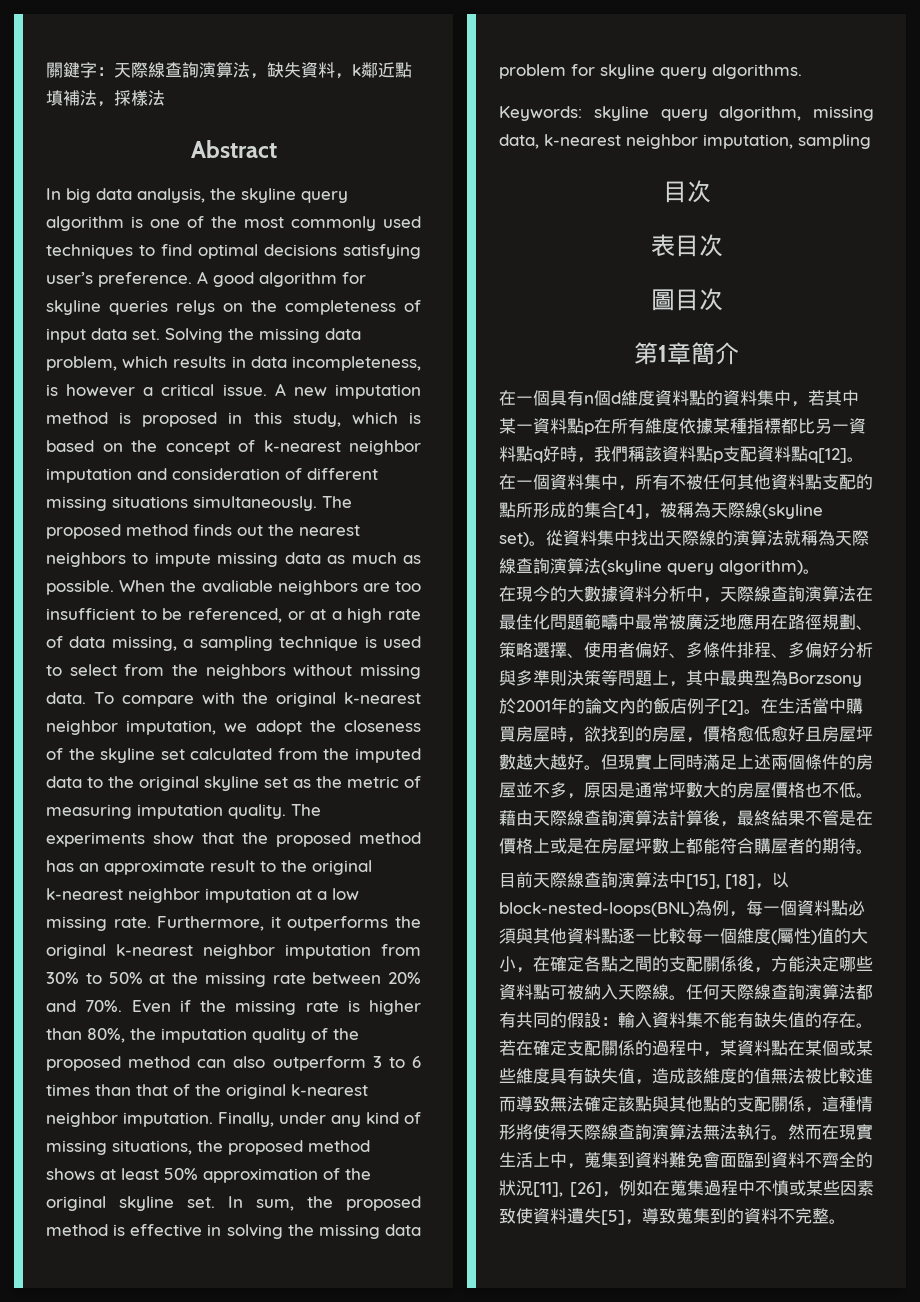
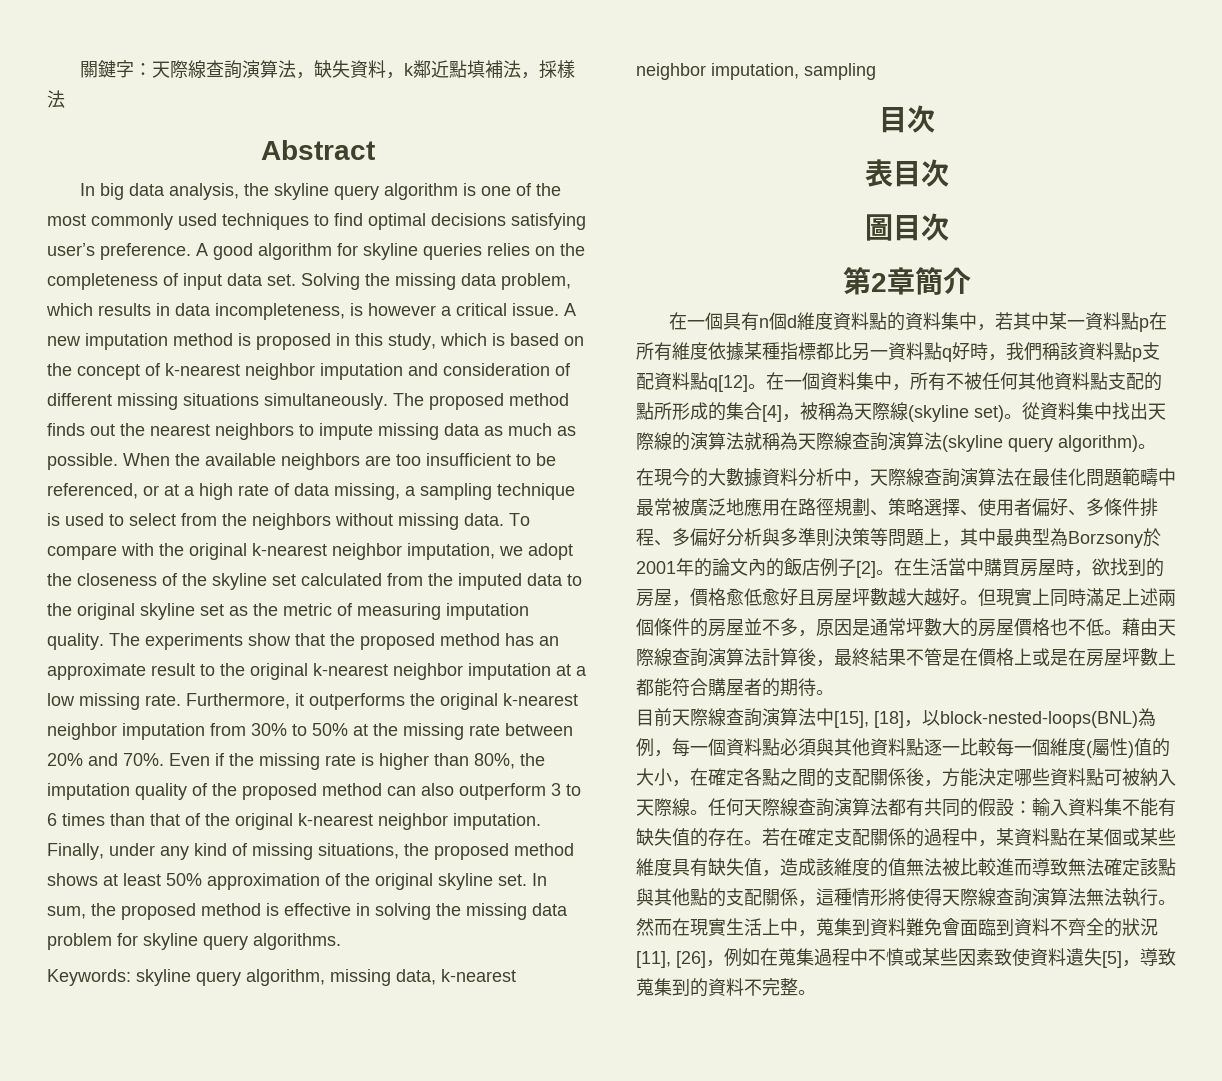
- A good algorithm for skyline queries relys on the completeness of input data set.
+ A good algorithm for skyline queries relies on the completeness of input data set.
- When the avaliable neighbors are too insufficient to be referenced, or at a high rate of data missing, a sampling technique is used to select from the neighbors without missing data.
+ When the available neighbors are too insufficient to be referenced, or at a high rate of data missing, a sampling technique is used to select from the neighbors without missing data.
- 第1章簡介
+ 第2章簡介

